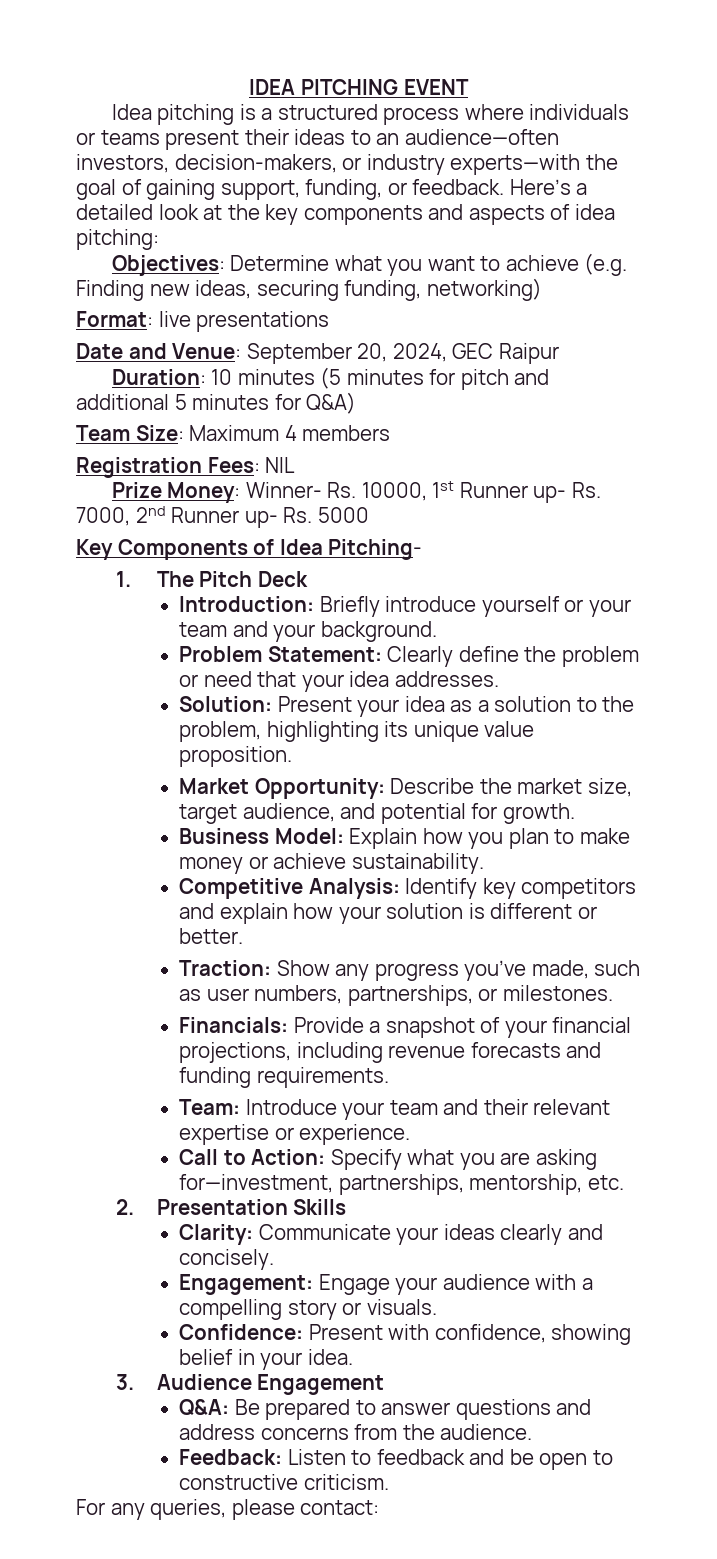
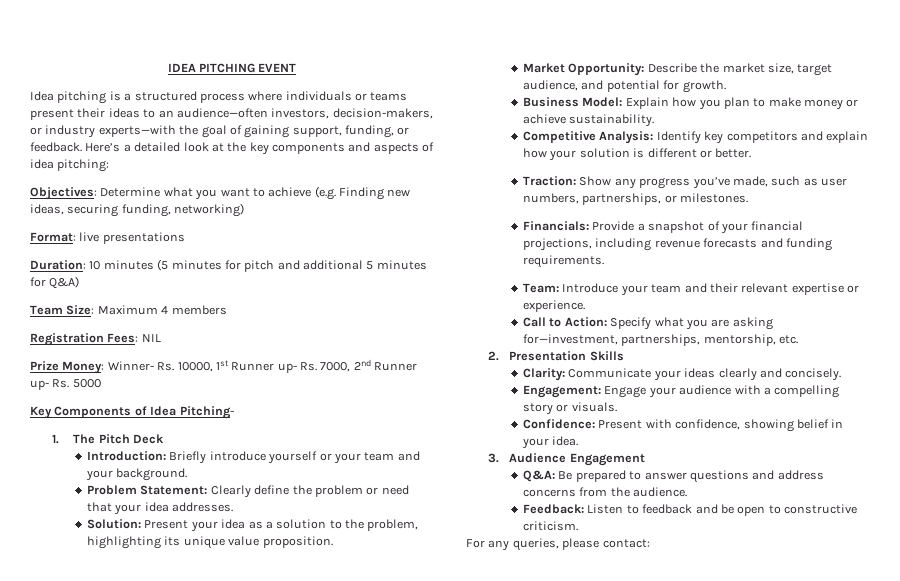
- Date and Venue: September 20, 2024, GEC Raipur

